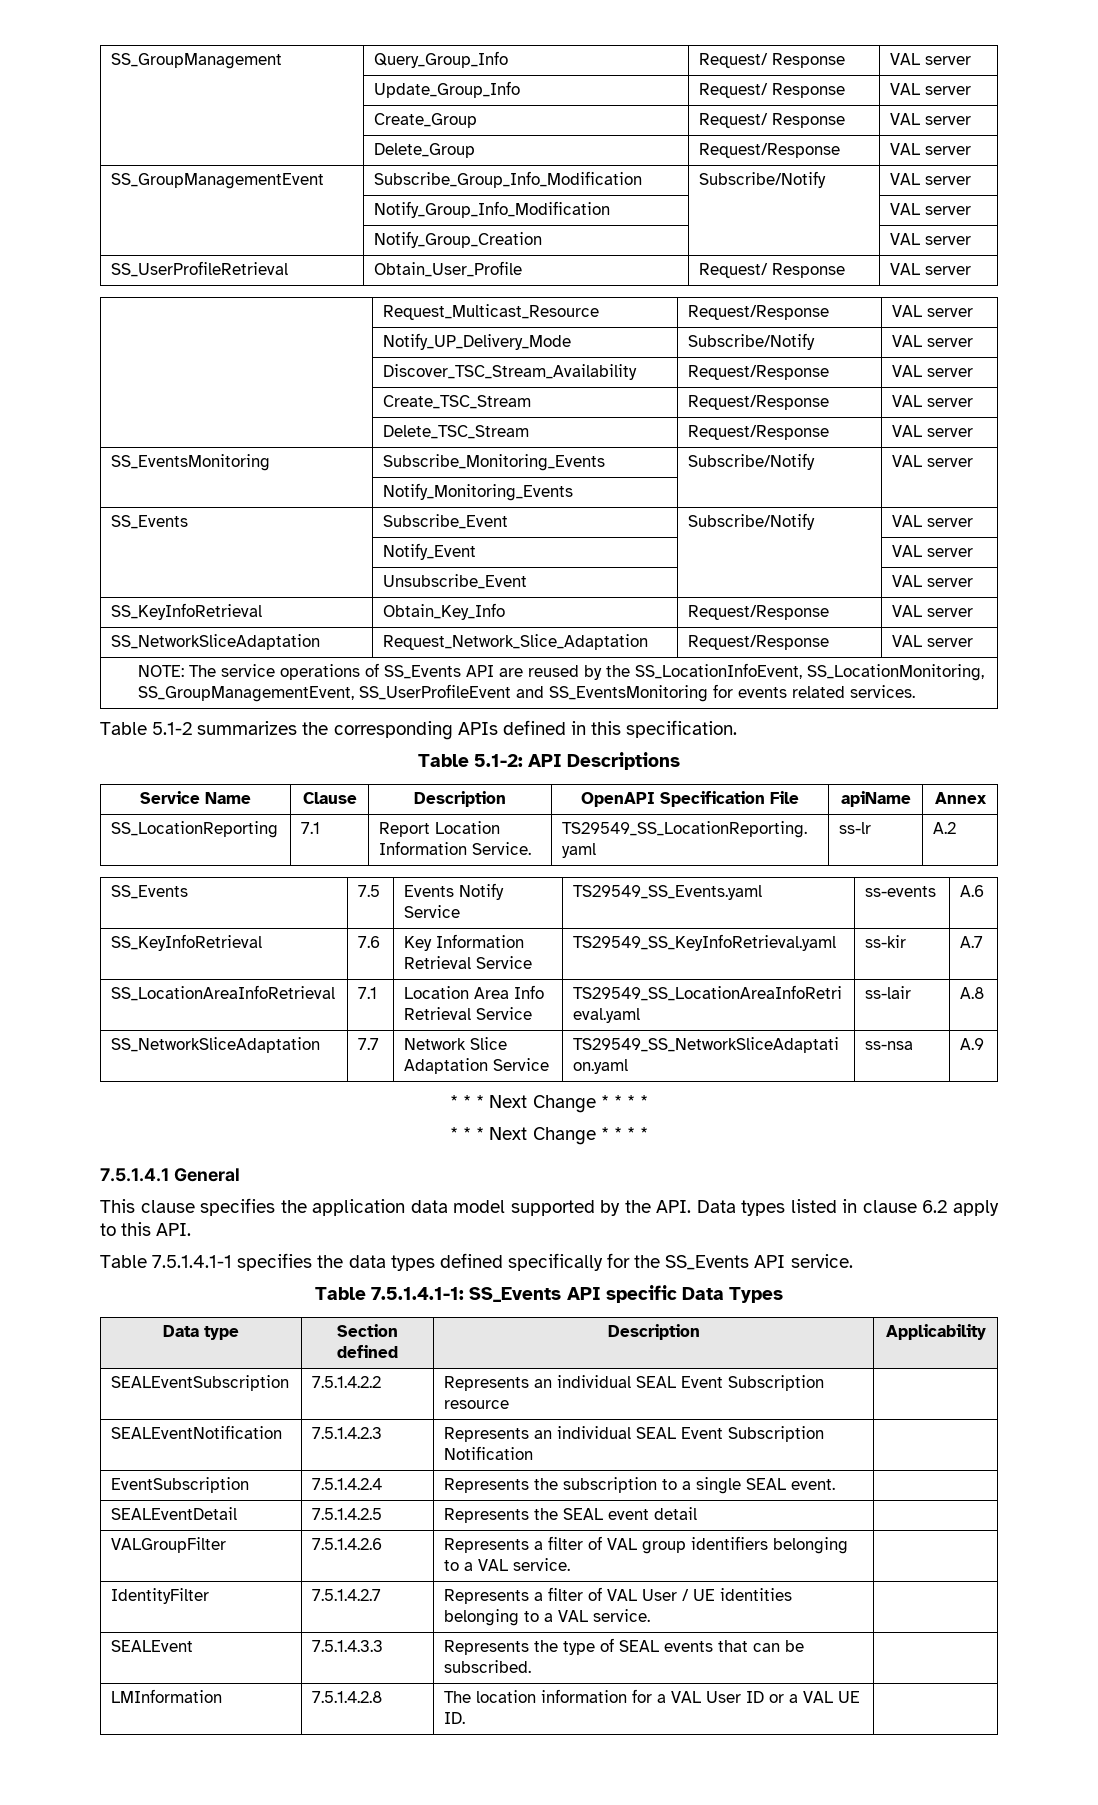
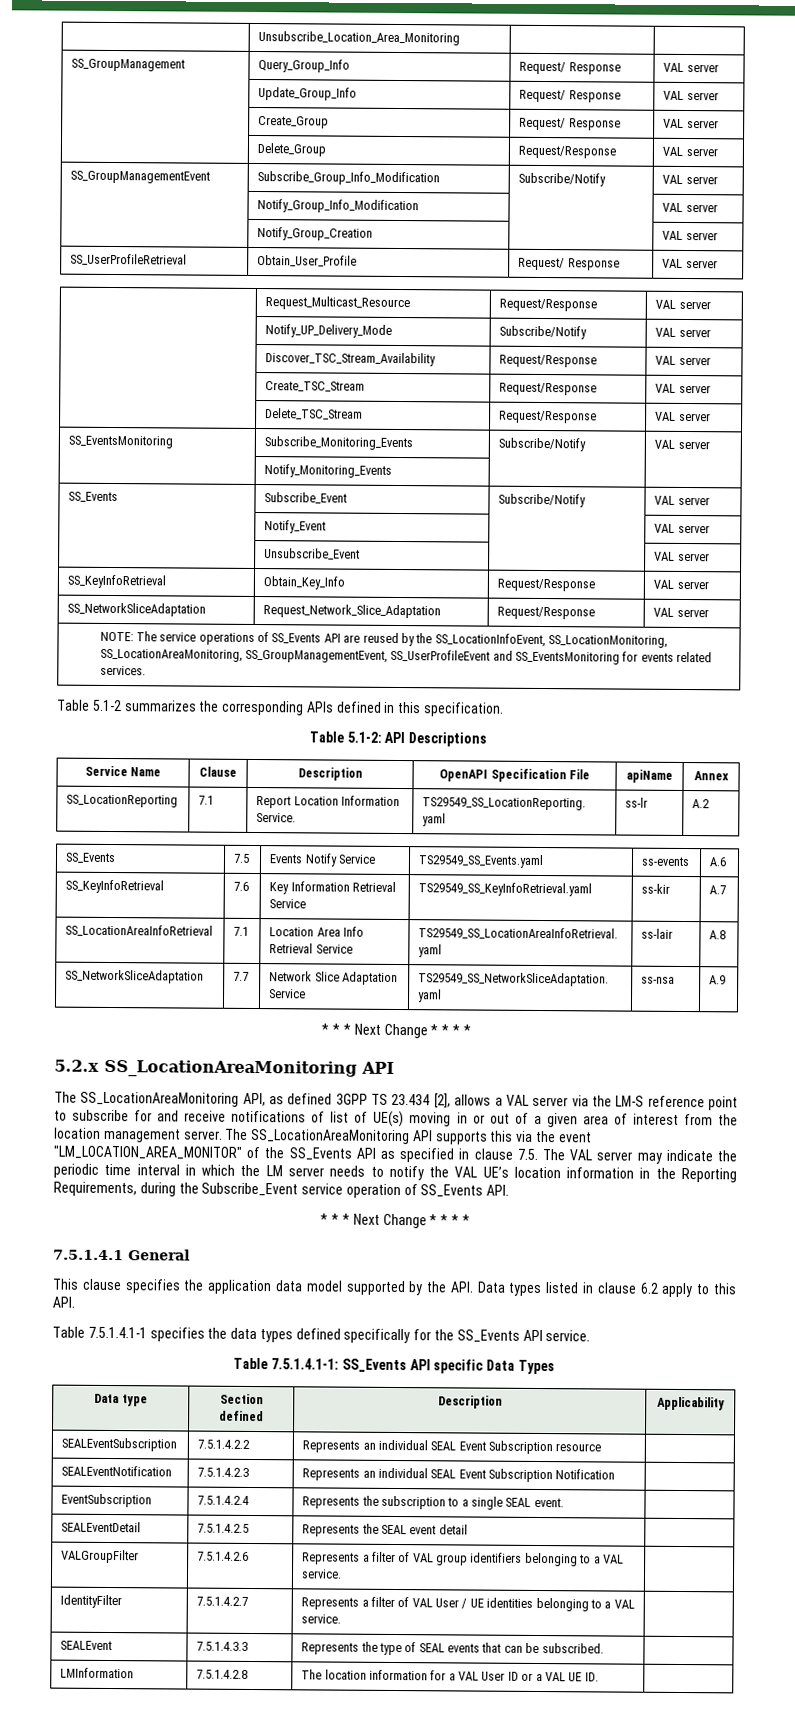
+ | Unsubscribe_Location_Area_Monitoring | |
- NOTE: The service operations of SS_Events API are reused by the SS_LocationInfoEvent, SS_LocationMonitoring, SS_GroupManagementEvent, SS_UserProfileEvent and SS_EventsMonitoring for events related services.
+ NOTE: The service operations of SS_Events API are reused by the SS_LocationInfoEvent, SS_LocationMonitoring, SS_LocationAreaMonitoring, SS_GroupManagementEvent, SS_UserProfileEvent and SS_EventsMonitoring for events related services.
+ 5.2.x SS_LocationAreaMonitoring API
+ The SS_LocationAreaMonitoring API, as defined 3GPP TS 23.434 [2], allows a VAL server via the LM-S reference point to subscribe for and receive notifications of list of UE(s) moving in or out of a given area of interest from the location management server. The SS_LocationAreaMonitoring API supports this via the event "LM_LOCATION_AREA_MONITOR" of the SS_Events API as specified in clause 7.5. The VAL server may indicate the periodic time interval in which the LM server needs to notify the VAL UE’s location information in the Reporting Requirements, during the Subscribe_Event service operation of SS_Events API.

